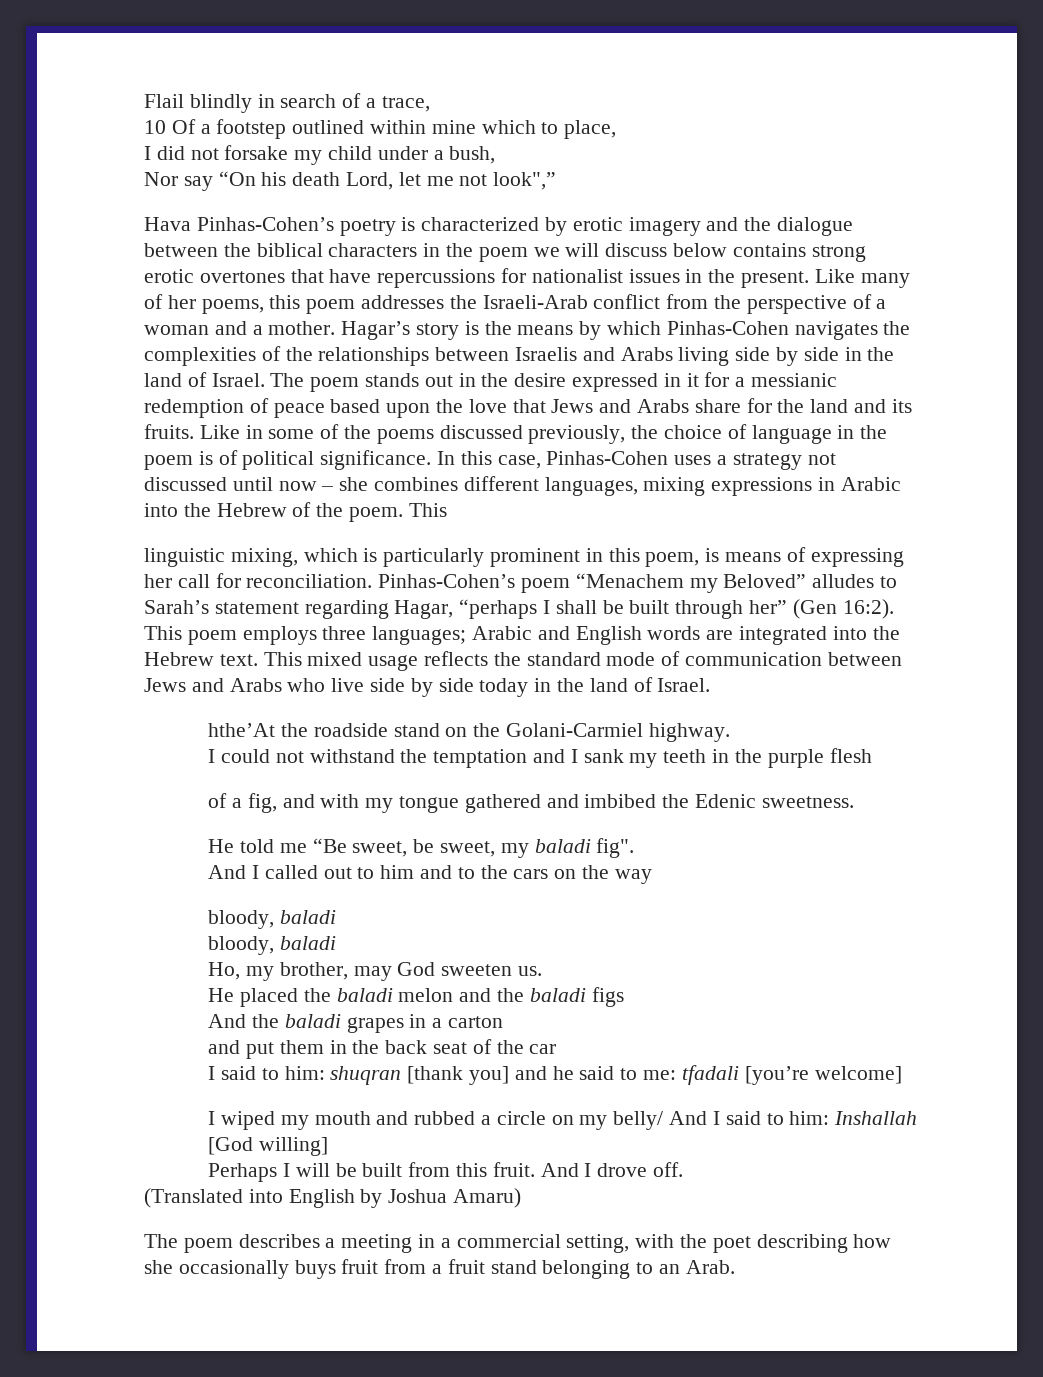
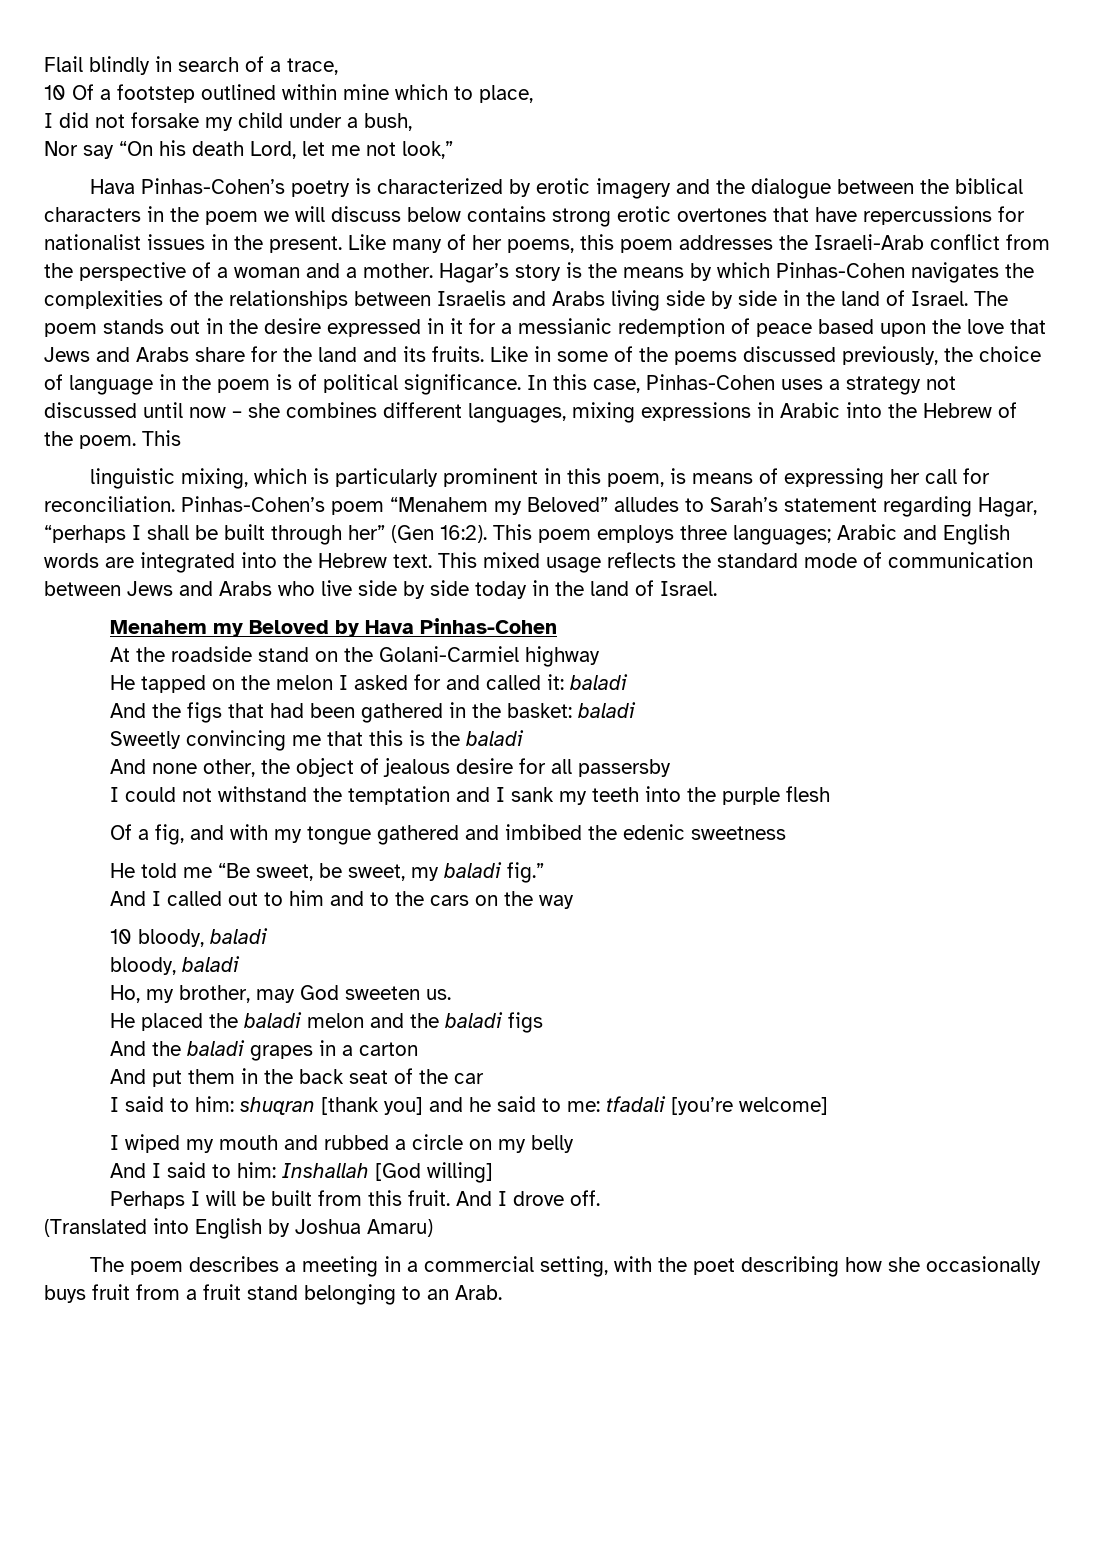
- Nor say “On his death Lord, let me not look",”
+ Nor say “On his death Lord, let me not look,”
- Pinhas-Cohen’s poem “Menachem my Beloved” alludes to Sarah’s statement regarding Hagar, “perhaps I shall be built through her” (Gen 16:2).
+ Pinhas-Cohen’s poem “Menahem my Beloved” alludes to Sarah’s statement regarding Hagar, “perhaps I shall be built through her” (Gen 16:2).
- hthe’At the roadside stand on the Golani-Carmiel highway.
+ Menahem my Beloved by Hava Pinhas-Cohen
+ At the roadside stand on the Golani-Carmiel highway
+ He tapped on the melon I asked for and called it: baladi
+ And the figs that had been gathered in the basket: baladi
+ Sweetly convincing me that this is the baladi
+ And none other, the object of jealous desire for all passersby
- I could not withstand the temptation and I sank my teeth in the purple flesh
+ I could not withstand the temptation and I sank my teeth into the purple flesh
- of a fig, and with my tongue gathered and imbibed the Edenic sweetness.
+ Of a fig, and with my tongue gathered and imbibed the edenic sweetness
- He told me “Be sweet, be sweet, my baladi fig".
+ He told me “Be sweet, be sweet, my baladi fig.”
  And I called out to him and to the cars on the way
- bloody, baladi
+ 10 bloody, baladi
- and put them in the back seat of the car
+ And put them in the back seat of the car
- I wiped my mouth and rubbed a circle on my belly/ And I said to him: Inshallah [God willing]
+ I wiped my mouth and rubbed a circle on my belly
+ And I said to him: Inshallah [God willing]

